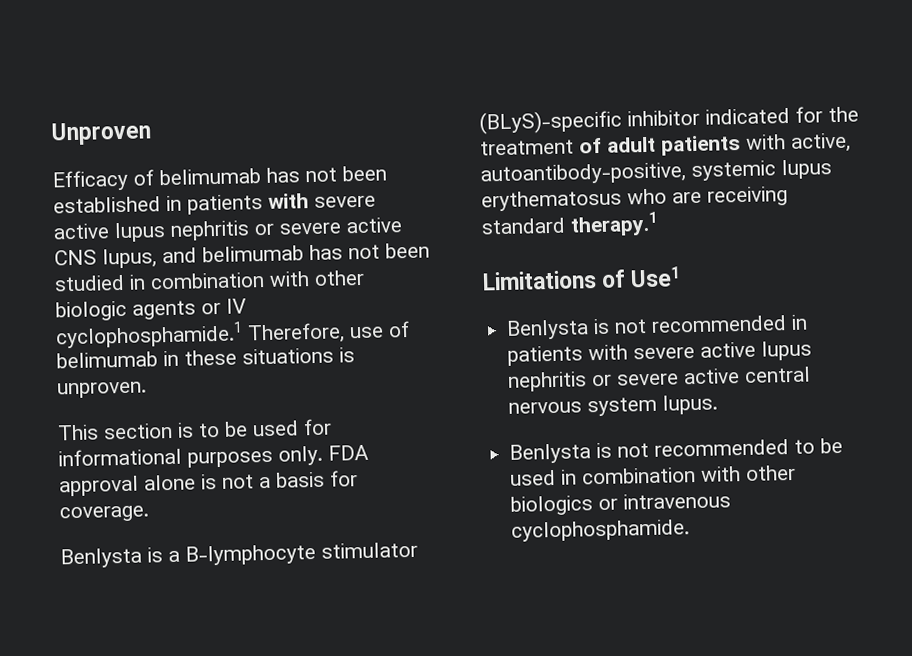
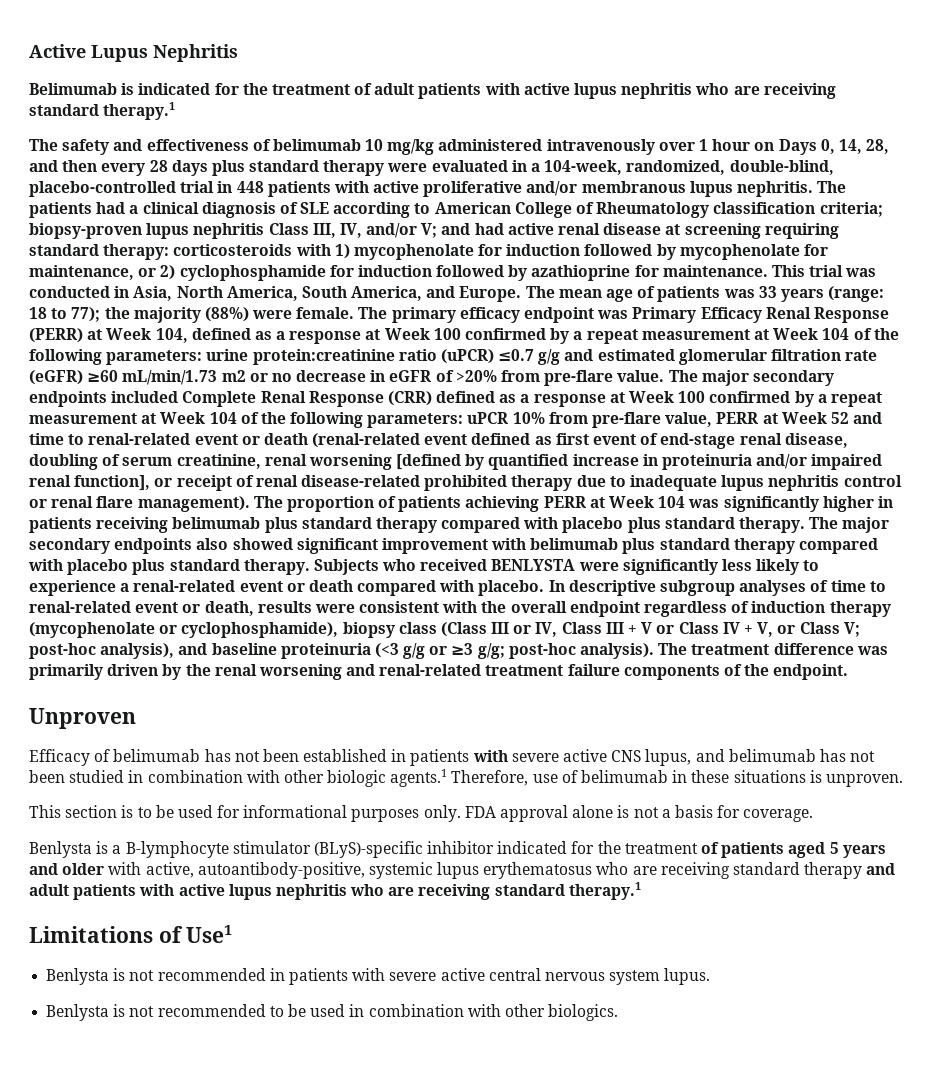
+ Active Lupus Nephritis
+ Belimumab is indicated for the treatment of adult patients with active lupus nephritis who are receiving standard therapy.1
+ The safety and effectiveness of belimumab 10 mg/kg administered intravenously over 1 hour on Days 0, 14, 28, and then every 28 days plus standard therapy were evaluated in a 104-week, randomized, double-blind, placebo-controlled trial in 448 patients with active proliferative and/or membranous lupus nephritis. The patients had a clinical diagnosis of SLE according to American College of Rheumatology classification criteria; biopsy-proven lupus nephritis Class III, IV, and/or V; and had active renal disease at screening requiring standard therapy: corticosteroids with 1) mycophenolate for induction followed by mycophenolate for maintenance, or 2) cyclophosphamide for induction followed by azathioprine for maintenance. This trial was conducted in Asia, North America, South America, and Europe. The mean age of patients was 33 years (range: 18 to 77); the majority (88%) were female. The primary efficacy endpoint was Primary Efficacy Renal Response (PERR) at Week 104, defined as a response at Week 100 confirmed by a repeat measurement at Week 104 of the following parameters: urine protein:creatinine ratio (uPCR) ≤0.7 g/g and estimated glomerular filtration rate (eGFR) ≥60 mL/min/1.73 m2 or no decrease in eGFR of >20% from pre-flare value. The major secondary endpoints included Complete Renal Response (CRR) defined as a response at Week 100 confirmed by a repeat measurement at Week 104 of the following parameters: uPCR 10% from pre-flare value, PERR at Week 52 and time to renal-related event or death (renal-related event defined as first event of end-stage renal disease, doubling of serum creatinine, renal worsening [defined by quantified increase in proteinuria and/or impaired renal function], or receipt of renal disease-related prohibited therapy due to inadequate lupus nephritis control or renal flare management). The proportion of patients achieving PERR at Week 104 was significantly higher in patients receiving belimumab plus standard therapy compared with placebo plus standard therapy. The major secondary endpoints also showed significant improvement with belimumab plus standard therapy compared with placebo plus standard therapy. Subjects who received BENLYSTA were significantly less likely to experience a renal-related event or death compared with placebo. In descriptive subgroup analyses of time to renal-related event or death, results were consistent with the overall endpoint regardless of induction therapy (mycophenolate or cyclophosphamide), biopsy class (Class III or IV, Class III + V or Class IV + V, or Class V; post-hoc analysis), and baseline proteinuria (<3 g/g or ≥3 g/g; post-hoc analysis). The treatment difference was primarily driven by the renal worsening and renal-related treatment failure components of the endpoint.
- Efficacy of belimumab has not been established in patients with severe active lupus nephritis or severe active CNS lupus, and belimumab has not been studied in combination with other biologic agents or IV cyclophosphamide.1 Therefore, use of belimumab in these situations is unproven.
+ Efficacy of belimumab has not been established in patients with severe active CNS lupus, and belimumab has not been studied in combination with other biologic agents.1 Therefore, use of belimumab in these situations is unproven.
- Benlysta is a B-lymphocyte stimulator (BLyS)-specific inhibitor indicated for the treatment of adult patients with active, autoantibody-positive, systemic lupus erythematosus who are receiving standard therapy.1
+ Benlysta is a B-lymphocyte stimulator (BLyS)-specific inhibitor indicated for the treatment of patients aged 5 years and older with active, autoantibody-positive, systemic lupus erythematosus who are receiving standard therapy and adult patients with active lupus nephritis who are receiving standard therapy.1
- Benlysta is not recommended in patients with severe active lupus nephritis or severe active central nervous system lupus.
+ Benlysta is not recommended in patients with severe active central nervous system lupus.
- Benlysta is not recommended to be used in combination with other biologics or intravenous cyclophosphamide.
+ Benlysta is not recommended to be used in combination with other biologics.

